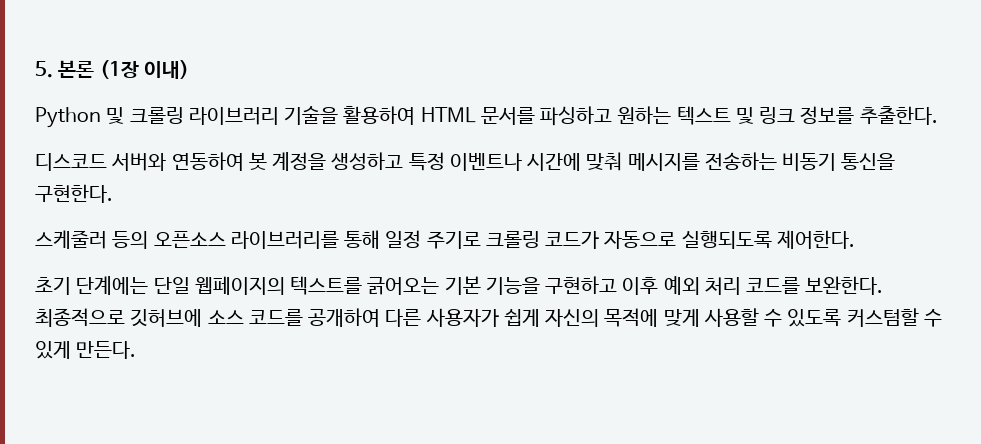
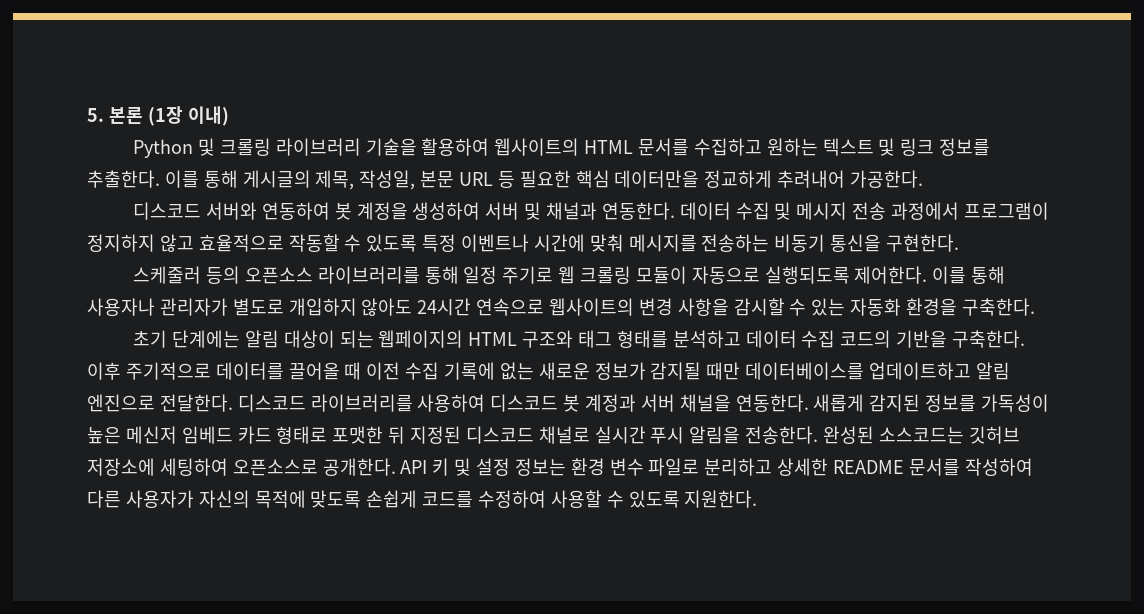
- Python 및 크롤링 라이브러리 기술을 활용하여 HTML 문서를 파싱하고 원하는 텍스트 및 링크 정보를 추출한다.
+ Python 및 크롤링 라이브러리 기술을 활용하여 웹사이트의 HTML 문서를 수집하고 원하는 텍스트 및 링크 정보를 추출한다. 이를 통해 게시글의 제목, 작성일, 본문 URL 등 필요한 핵심 데이터만을 정교하게 추려내어 가공한다.
- 디스코드 서버와 연동하여 봇 계정을 생성하고 특정 이벤트나 시간에 맞춰 메시지를 전송하는 비동기 통신을 구현한다.
+ 디스코드 서버와 연동하여 봇 계정을 생성하여 서버 및 채널과 연동한다. 데이터 수집 및 메시지 전송 과정에서 프로그램이 정지하지 않고 효율적으로 작동할 수 있도록 특정 이벤트나 시간에 맞춰 메시지를 전송하는 비동기 통신을 구현한다.
- 스케줄러 등의 오픈소스 라이브러리를 통해 일정 주기로 크롤링 코드가 자동으로 실행되도록 제어한다.
- 초기 단계에는 단일 웹페이지의 텍스트를 긁어오는 기본 기능을 구현하고 이후 예외 처리 코드를 보완한다. 최종적으로 깃허브에 소스 코드를 공개하여 다른 사용자가 쉽게 자신의 목적에 맞게 사용할 수 있도록 커스텀할 수 있게 만든다.
+ 스케줄러 등의 오픈소스 라이브러리를 통해 일정 주기로 웹 크롤링 모듈이 자동으로 실행되도록 제어한다. 이를 통해 사용자나 관리자가 별도로 개입하지 않아도 24시간 연속으로 웹사이트의 변경 사항을 감시할 수 있는 자동화 환경을 구축한다.
+ 초기 단계에는 알림 대상이 되는 웹페이지의 HTML 구조와 태그 형태를 분석하고 데이터 수집 코드의 기반을 구축한다. 이후 주기적으로 데이터를 끌어올 때 이전 수집 기록에 없는 새로운 정보가 감지될 때만 데이터베이스를 업데이트하고 알림 엔진으로 전달한다. 디스코드 라이브러리를 사용하여 디스코드 봇 계정과 서버 채널을 연동한다. 새롭게 감지된 정보를 가독성이 높은 메신저 임베드 카드 형태로 포맷한 뒤 지정된 디스코드 채널로 실시간 푸시 알림을 전송한다. 완성된 소스코드는 깃허브 저장소에 세팅하여 오픈소스로 공개한다. API 키 및 설정 정보는 환경 변수 파일로 분리하고 상세한 README 문서를 작성하여 다른 사용자가 자신의 목적에 맞도록 손쉽게 코드를 수정하여 사용할 수 있도록 지원한다.

